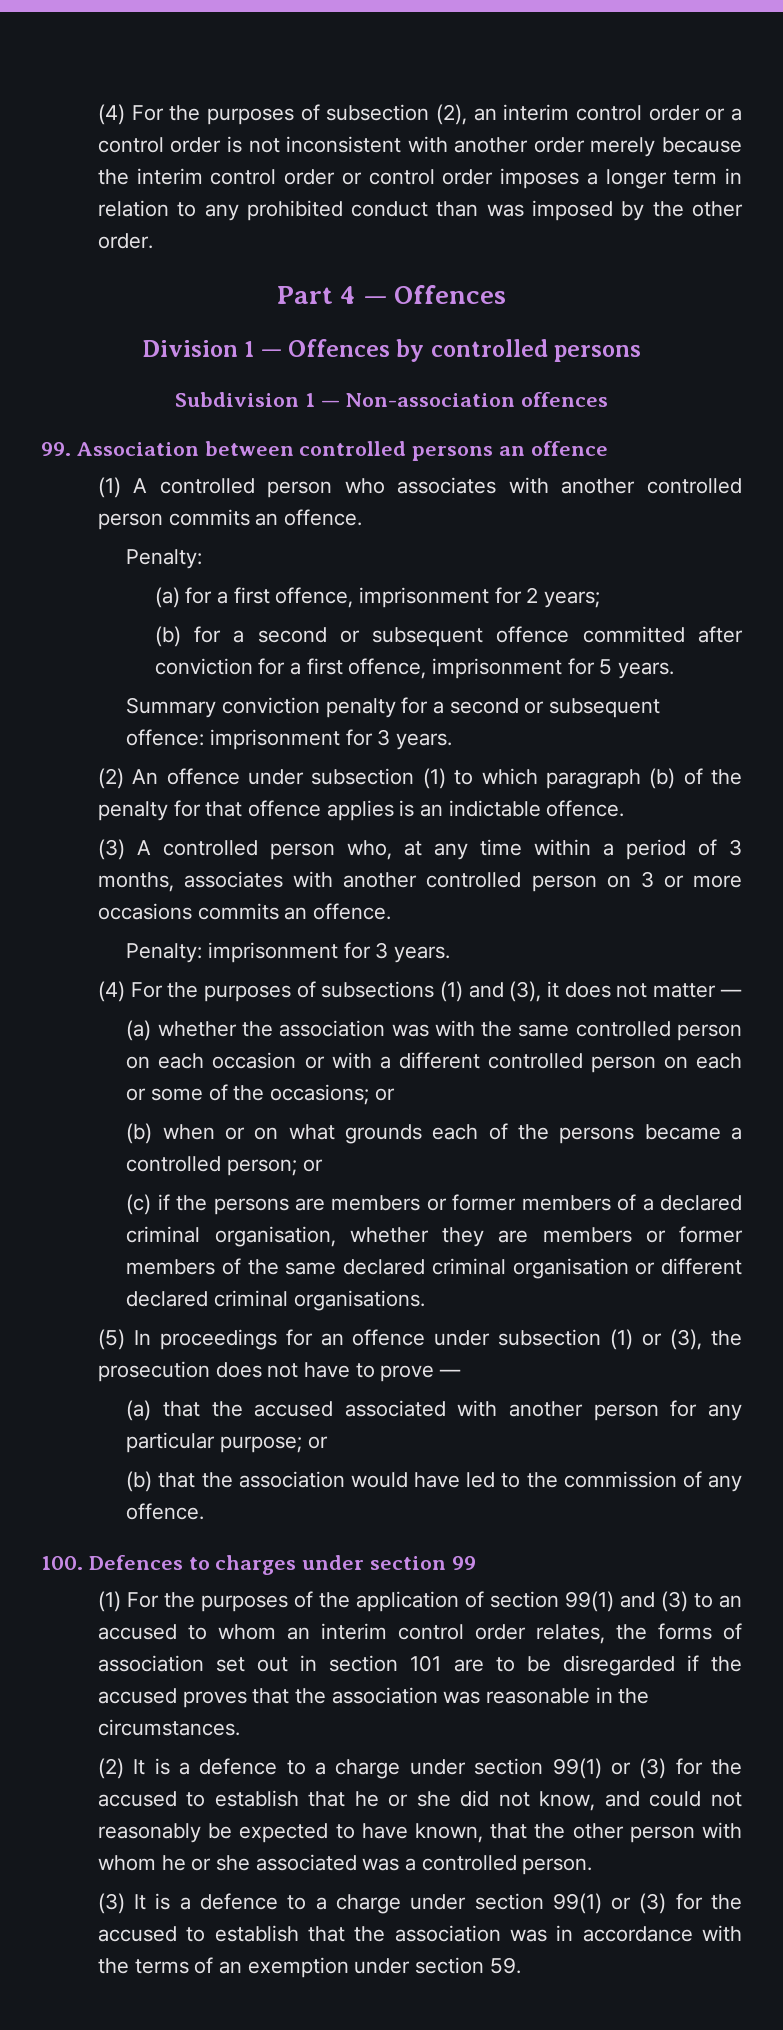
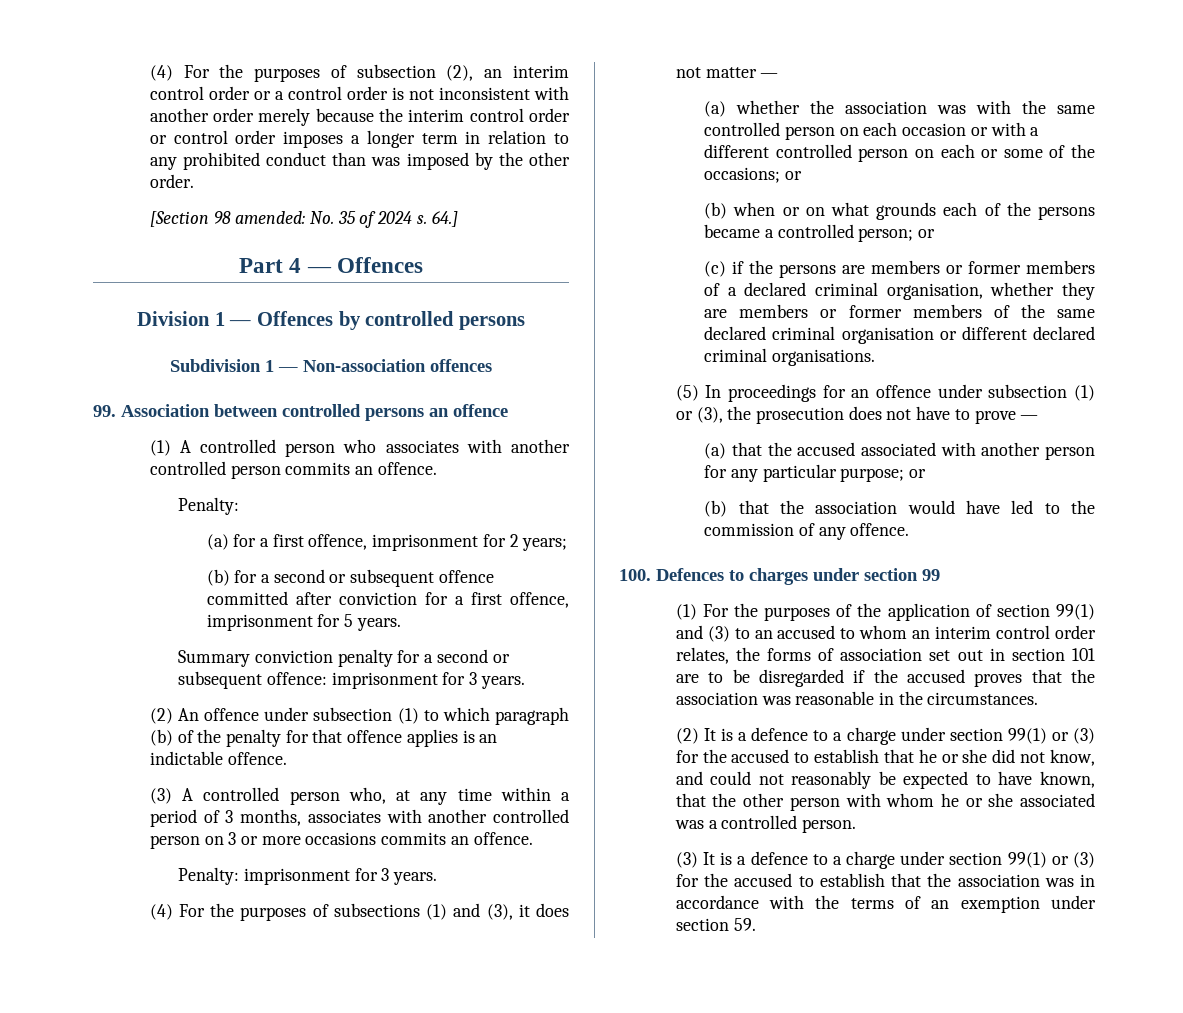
+ [Section 98 amended: No. 35 of 2024 s. 64.]

